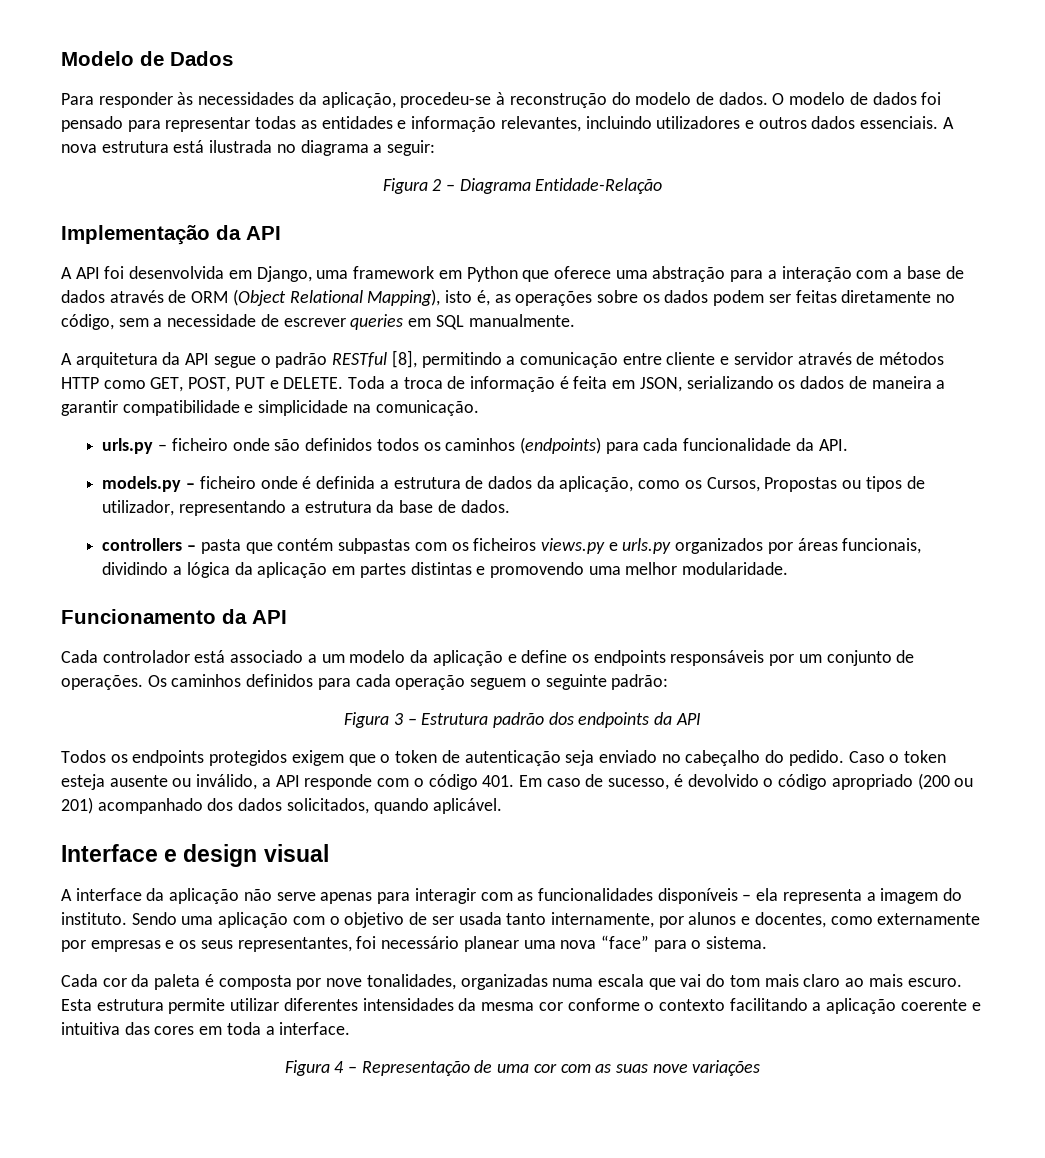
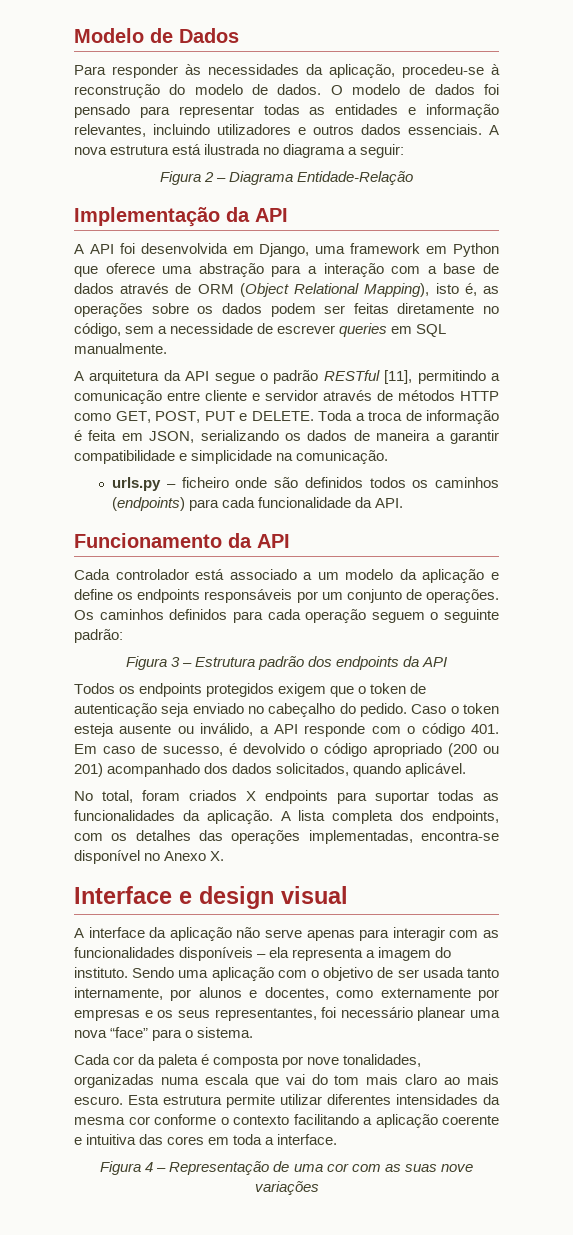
- A arquitetura da API segue o padrão RESTful [8], permitindo a comunicação entre cliente e servidor através de métodos HTTP como GET, POST, PUT e DELETE.
+ A arquitetura da API segue o padrão RESTful [11], permitindo a comunicação entre cliente e servidor através de métodos HTTP como GET, POST, PUT e DELETE.
- models.py – ficheiro onde é definida a estrutura de dados da aplicação, como os Cursos, Propostas ou tipos de utilizador, representando a estrutura da base de dados.
- controllers – pasta que contém subpastas com os ficheiros views.py e urls.py organizados por áreas funcionais, dividindo a lógica da aplicação em partes distintas e promovendo uma melhor modularidade.
+ No total, foram criados X endpoints para suportar todas as funcionalidades da aplicação. A lista completa dos endpoints, com os detalhes das operações implementadas, encontra-se disponível no Anexo X.

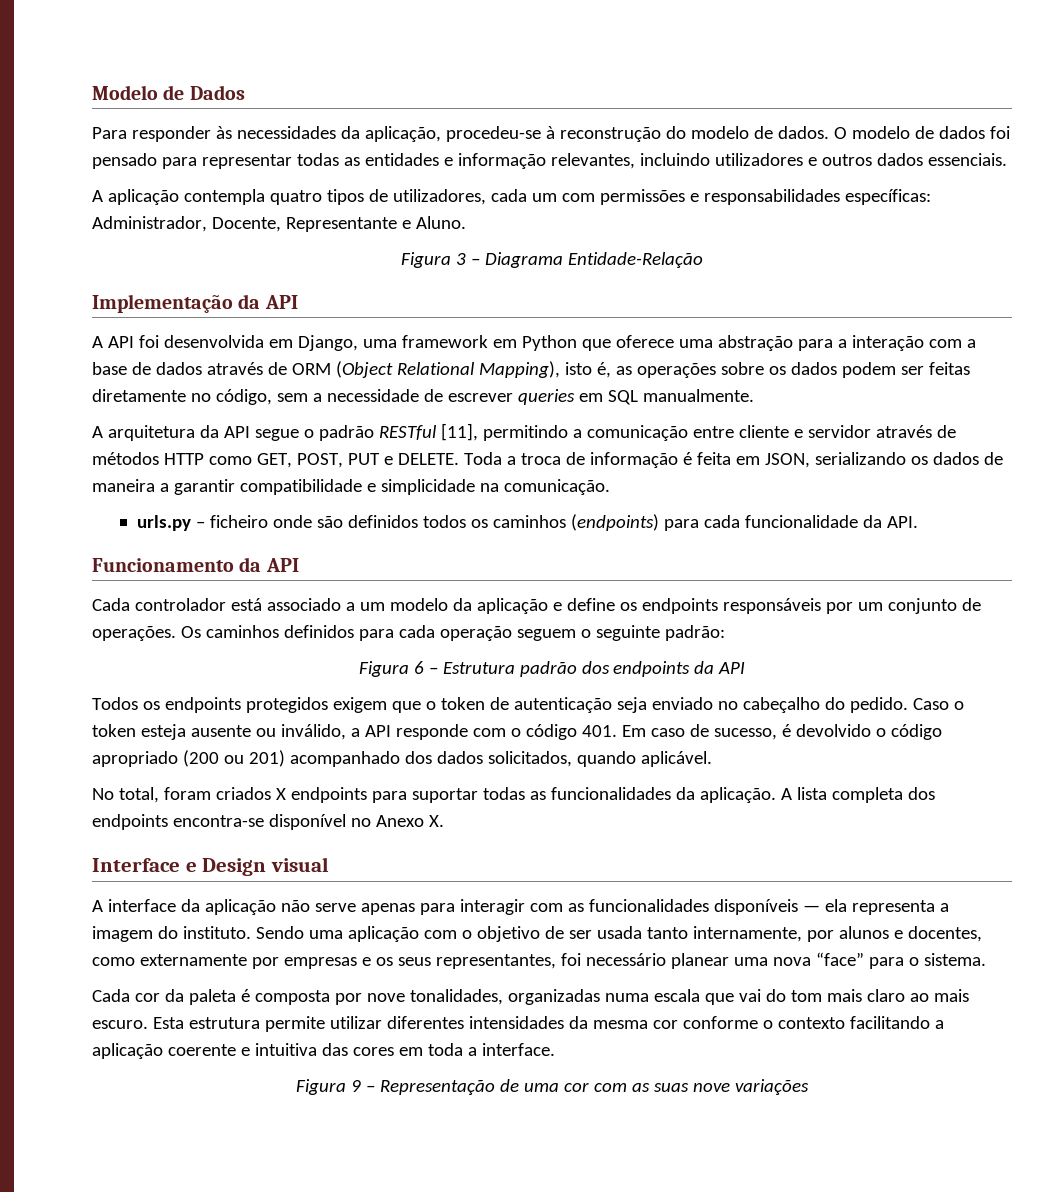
- O modelo de dados foi pensado para representar todas as entidades e informação relevantes, incluindo utilizadores e outros dados essenciais. A nova estrutura está ilustrada no diagrama a seguir:
- Figura 2 – Diagrama Entidade-Relação
+ O modelo de dados foi pensado para representar todas as entidades e informação relevantes, incluindo utilizadores e outros dados essenciais.
+ A aplicação contempla quatro tipos de utilizadores, cada um com permissões e responsabilidades específicas: Administrador, Docente, Representante e Aluno.
+ Figura 3 – Diagrama Entidade-Relação
- Figura 3 – Estrutura padrão dos endpoints da API
+ Figura 6 – Estrutura padrão dos endpoints da API
- A lista completa dos endpoints, com os detalhes das operações implementadas, encontra-se disponível no Anexo X.
+ A lista completa dos endpoints encontra-se disponível no Anexo X.
- Interface e design visual
+ Interface e Design visual
- A interface da aplicação não serve apenas para interagir com as funcionalidades disponíveis – ela representa a imagem do instituto.
+ A interface da aplicação não serve apenas para interagir com as funcionalidades disponíveis — ela representa a imagem do instituto.
- Figura 4 – Representação de uma cor com as suas nove variações
+ Figura 9 – Representação de uma cor com as suas nove variações

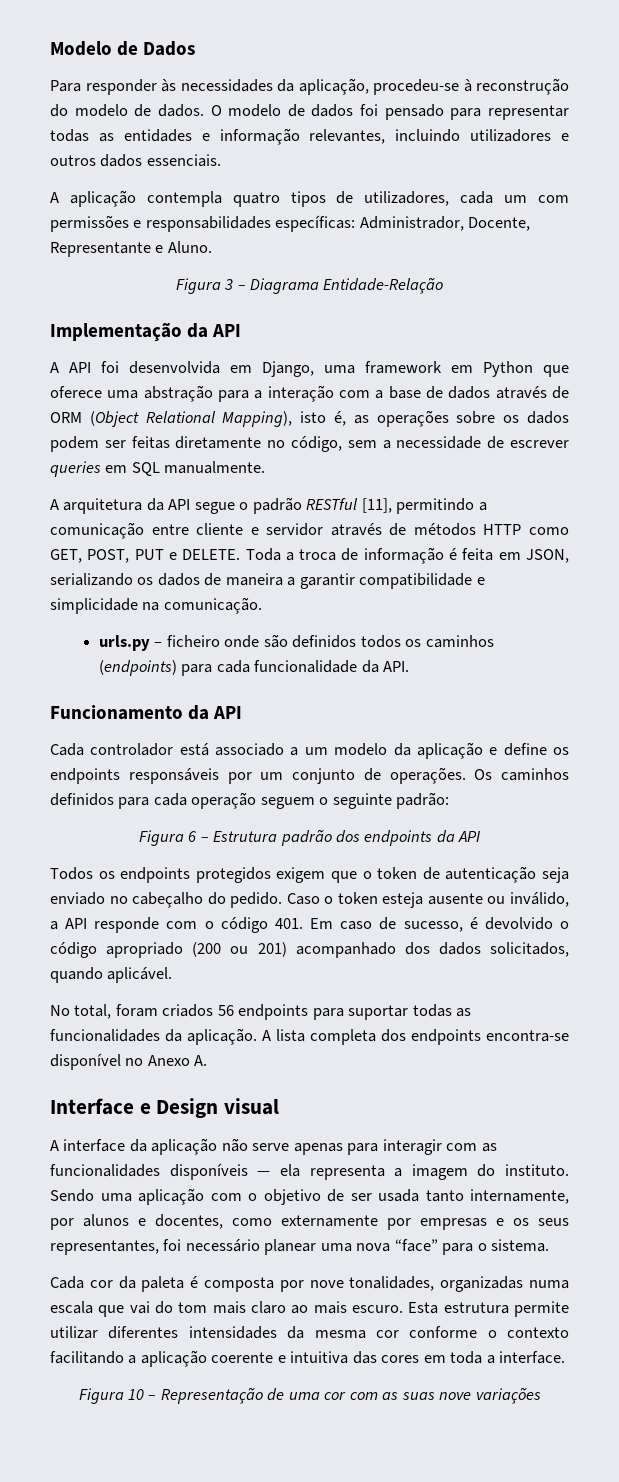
- No total, foram criados X endpoints para suportar todas as funcionalidades da aplicação.
+ No total, foram criados 56 endpoints para suportar todas as funcionalidades da aplicação.
- A lista completa dos endpoints encontra-se disponível no Anexo X.
+ A lista completa dos endpoints encontra-se disponível no Anexo A.
- Figura 9 – Representação de uma cor com as suas nove variações
+ Figura 10 – Representação de uma cor com as suas nove variações

